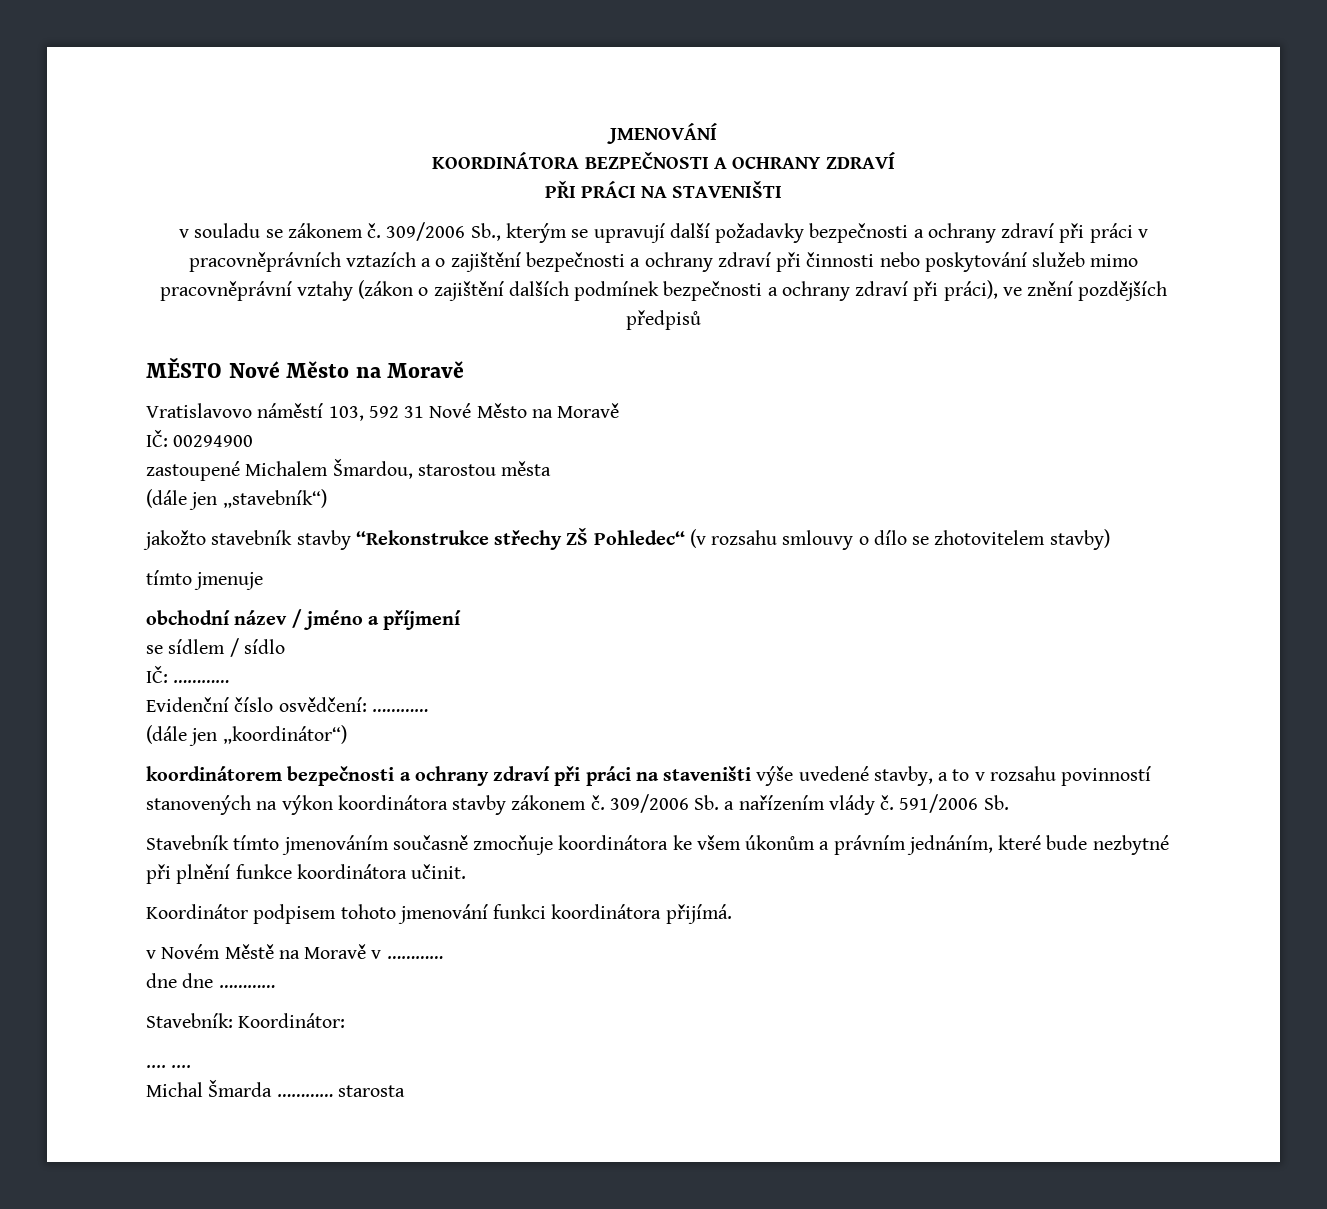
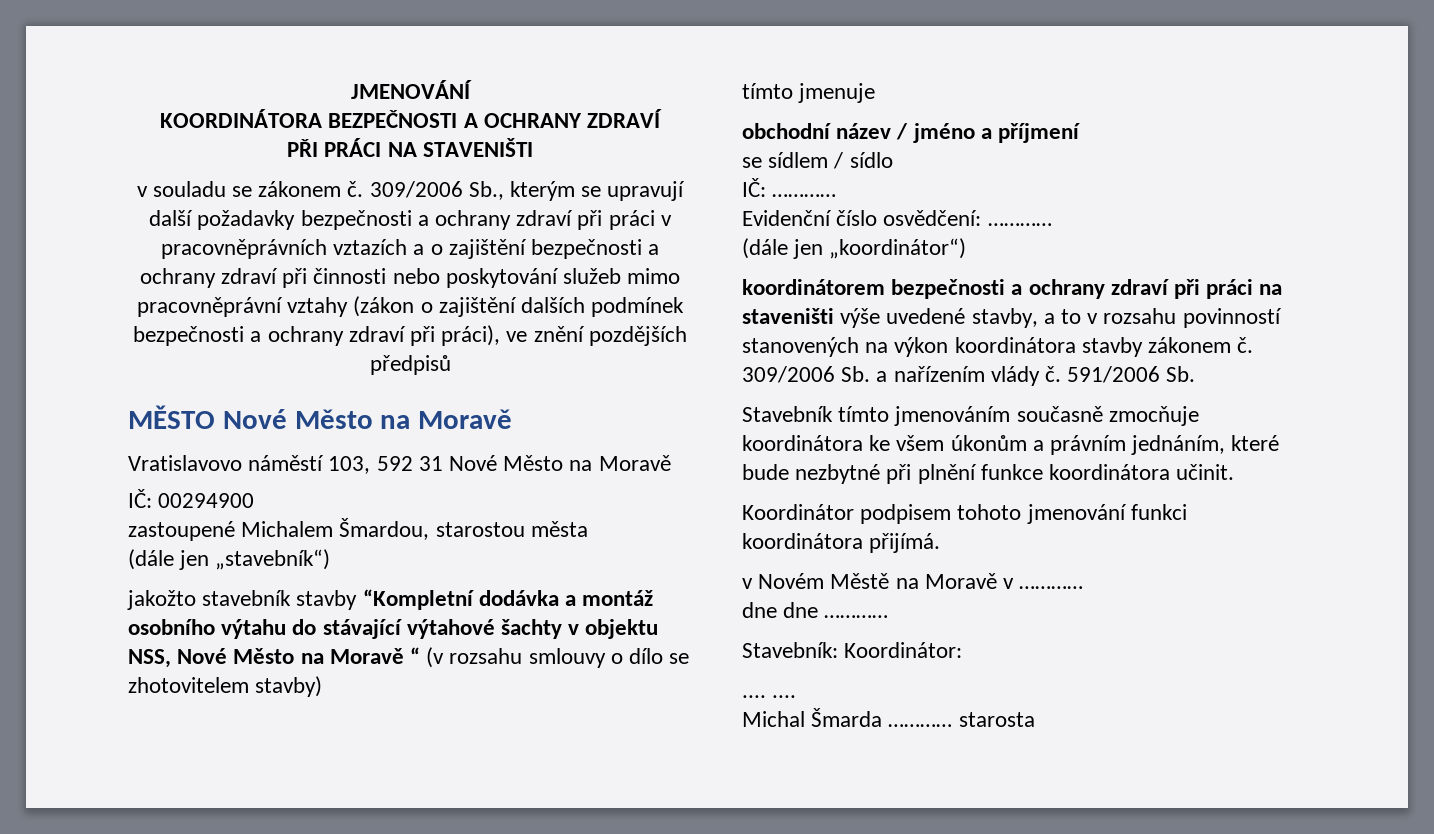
- jakožto stavebník stavby “Rekonstrukce střechy ZŠ Pohledec“ (v rozsahu smlouvy o dílo se zhotovitelem stavby)
+ jakožto stavebník stavby “Kompletní dodávka a montáž osobního výtahu do stávající výtahové šachty v objektu NSS, Nové Město na Moravě “ (v rozsahu smlouvy o dílo se zhotovitelem stavby)

